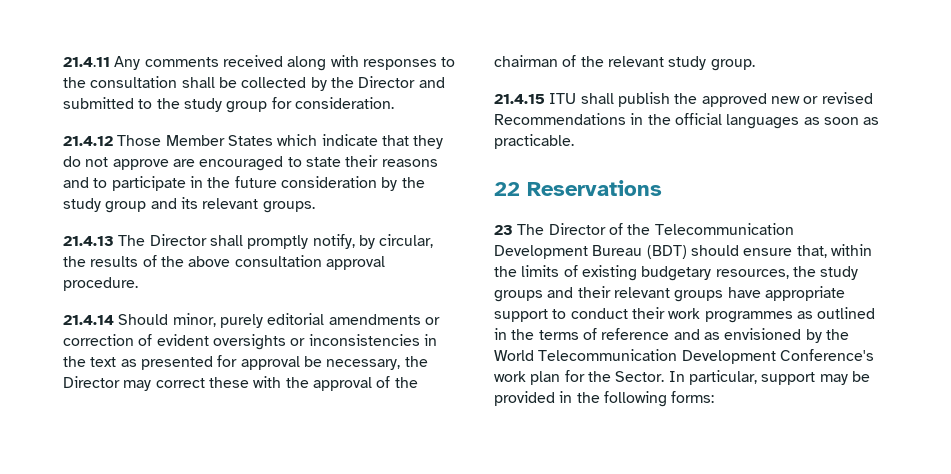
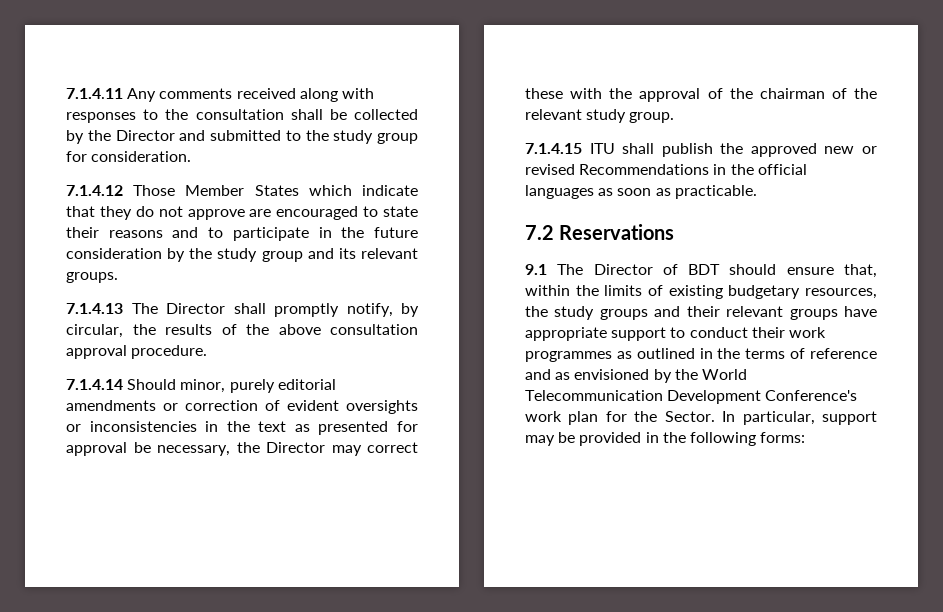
- 21.4.11 Any comments received along with responses to the consultation shall be collected by the Director and submitted to the study group for consideration.
+ 7.1.4.11 Any comments received along with responses to the consultation shall be collected by the Director and submitted to the study group for consideration.
- 21.4.12 Those Member States which indicate that they do not approve are encouraged to state their reasons and to participate in the future consideration by the study group and its relevant groups.
+ 7.1.4.12 Those Member States which indicate that they do not approve are encouraged to state their reasons and to participate in the future consideration by the study group and its relevant groups.
- 21.4.13 The Director shall promptly notify, by circular, the results of the above consultation approval procedure.
+ 7.1.4.13 The Director shall promptly notify, by circular, the results of the above consultation approval procedure.
- 21.4.14 Should minor, purely editorial amendments or correction of evident oversights or inconsistencies in the text as presented for approval be necessary, the Director may correct these with the approval of the chairman of the relevant study group.
+ 7.1.4.14 Should minor, purely editorial amendments or correction of evident oversights or inconsistencies in the text as presented for approval be necessary, the Director may correct these with the approval of the chairman of the relevant study group.
- 21.4.15 ITU shall publish the approved new or revised Recommendations in the official languages as soon as practicable.
+ 7.1.4.15 ITU shall publish the approved new or revised Recommendations in the official languages as soon as practicable.
- 22 Reservations
+ 7.2 Reservations
- 23 The Director of the Telecommunication Development Bureau (BDT) should ensure that, within the limits of existing budgetary resources, the study groups and their relevant groups have appropriate support to conduct their work programmes as outlined in the terms of reference and as envisioned by the World Telecommunication Development Conference's work plan for the Sector.
+ 9.1 The Director of BDT should ensure that, within the limits of existing budgetary resources, the study groups and their relevant groups have appropriate support to conduct their work programmes as outlined in the terms of reference and as envisioned by the World Telecommunication Development Conference's work plan for the Sector.

